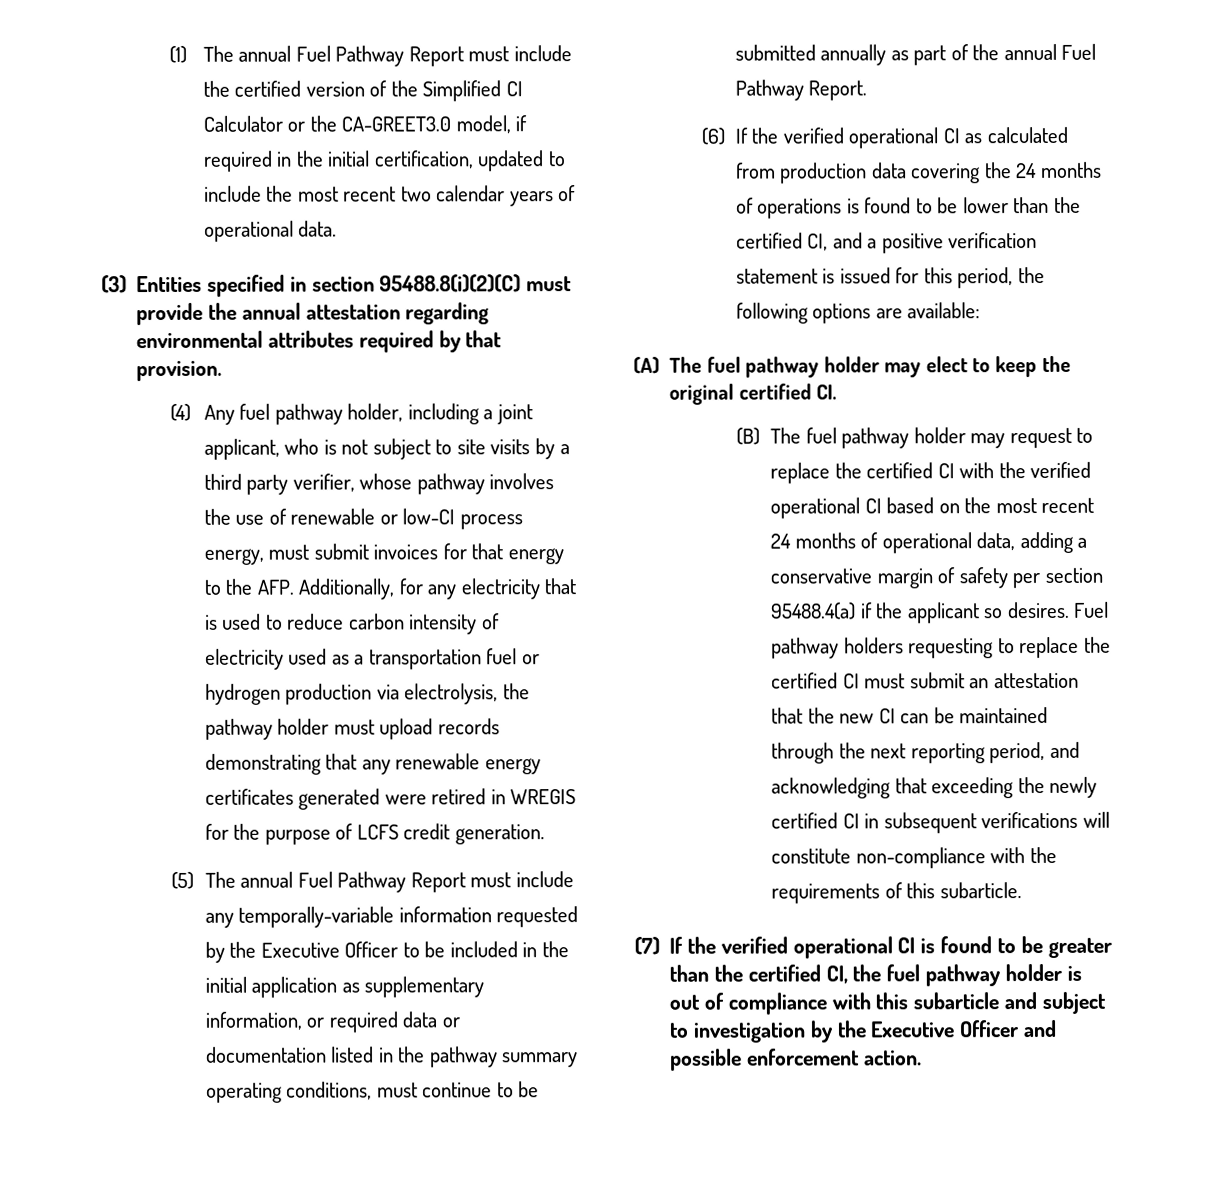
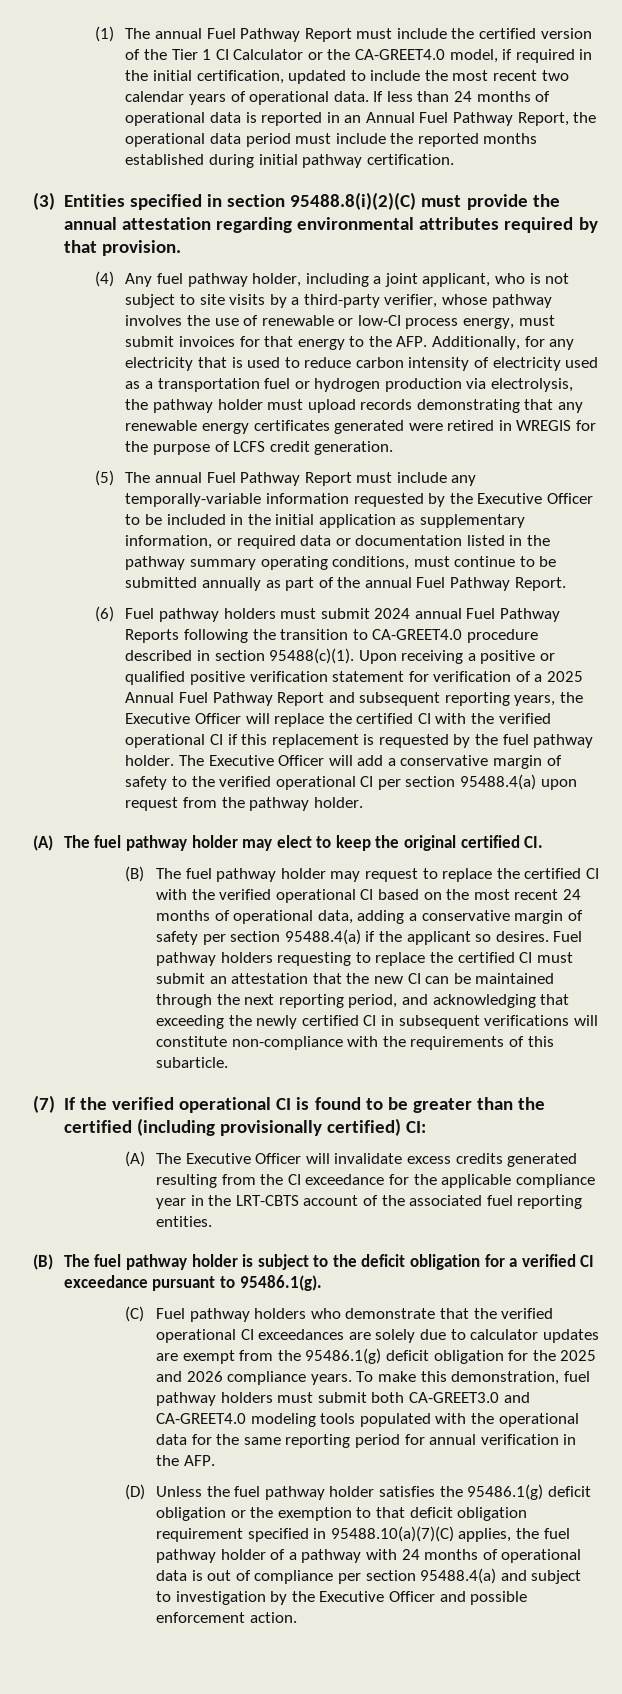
- (1) The annual Fuel Pathway Report must include the certified version of the Simplified CI Calculator or the CA-GREET3.0 model, if required in the initial certification, updated to include the most recent two calendar years of operational data.
+ (1) The annual Fuel Pathway Report must include the certified version of the Tier 1 CI Calculator or the CA-GREET4.0 model, if required in the initial certification, updated to include the most recent two calendar years of operational data. If less than 24 months of operational data is reported in an Annual Fuel Pathway Report, the operational data period must include the reported months established during initial pathway certification.
- (4) Any fuel pathway holder, including a joint applicant, who is not subject to site visits by a third party verifier, whose pathway involves the use of renewable or low-CI process energy, must submit invoices for that energy to the AFP. Additionally, for any electricity that is used to reduce carbon intensity of electricity used as a transportation fuel or hydrogen production via electrolysis, the pathway holder must upload records demonstrating that any renewable energy certificates generated were retired in WREGIS for the purpose of LCFS credit generation.
+ (4) Any fuel pathway holder, including a joint applicant, who is not subject to site visits by a third-party verifier, whose pathway involves the use of renewable or low-CI process energy, must submit invoices for that energy to the AFP. Additionally, for any electricity that is used to reduce carbon intensity of electricity used as a transportation fuel or hydrogen production via electrolysis, the pathway holder must upload records demonstrating that any renewable energy certificates generated were retired in WREGIS for the purpose of LCFS credit generation.
- (6) If the verified operational CI as calculated from production data covering the 24 months of operations is found to be lower than the certified CI, and a positive verification statement is issued for this period, the following options are available:
+ (6) Fuel pathway holders must submit 2024 annual Fuel Pathway Reports following the transition to CA-GREET4.0 procedure described in section 95488(c)(1). Upon receiving a positive or qualified positive verification statement for verification of a 2025 Annual Fuel Pathway Report and subsequent reporting years, the Executive Officer will replace the certified CI with the verified operational CI if this replacement is requested by the fuel pathway holder. The Executive Officer will add a conservative margin of safety to the verified operational CI per section 95488.4(a) upon request from the pathway holder.
- (7) If the verified operational CI is found to be greater than the certified CI, the fuel pathway holder is out of compliance with this subarticle and subject to investigation by the Executive Officer and possible enforcement action.
+ (7) If the verified operational CI is found to be greater than the certified (including provisionally certified) CI:
+ (A) The Executive Officer will invalidate excess credits generated resulting from the CI exceedance for the applicable compliance year in the LRT-CBTS account of the associated fuel reporting entities.
+ (B) The fuel pathway holder is subject to the deficit obligation for a verified CI exceedance pursuant to 95486.1(g).
+ (C) Fuel pathway holders who demonstrate that the verified operational CI exceedances are solely due to calculator updates are exempt from the 95486.1(g) deficit obligation for the 2025 and 2026 compliance years. To make this demonstration, fuel pathway holders must submit both CA-GREET3.0 and CA-GREET4.0 modeling tools populated with the operational data for the same reporting period for annual verification in the AFP.
+ (D) Unless the fuel pathway holder satisfies the 95486.1(g) deficit obligation or the exemption to that deficit obligation requirement specified in 95488.10(a)(7)(C) applies, the fuel pathway holder of a pathway with 24 months of operational data is out of compliance per section 95488.4(a) and subject to investigation by the Executive Officer and possible enforcement action.

